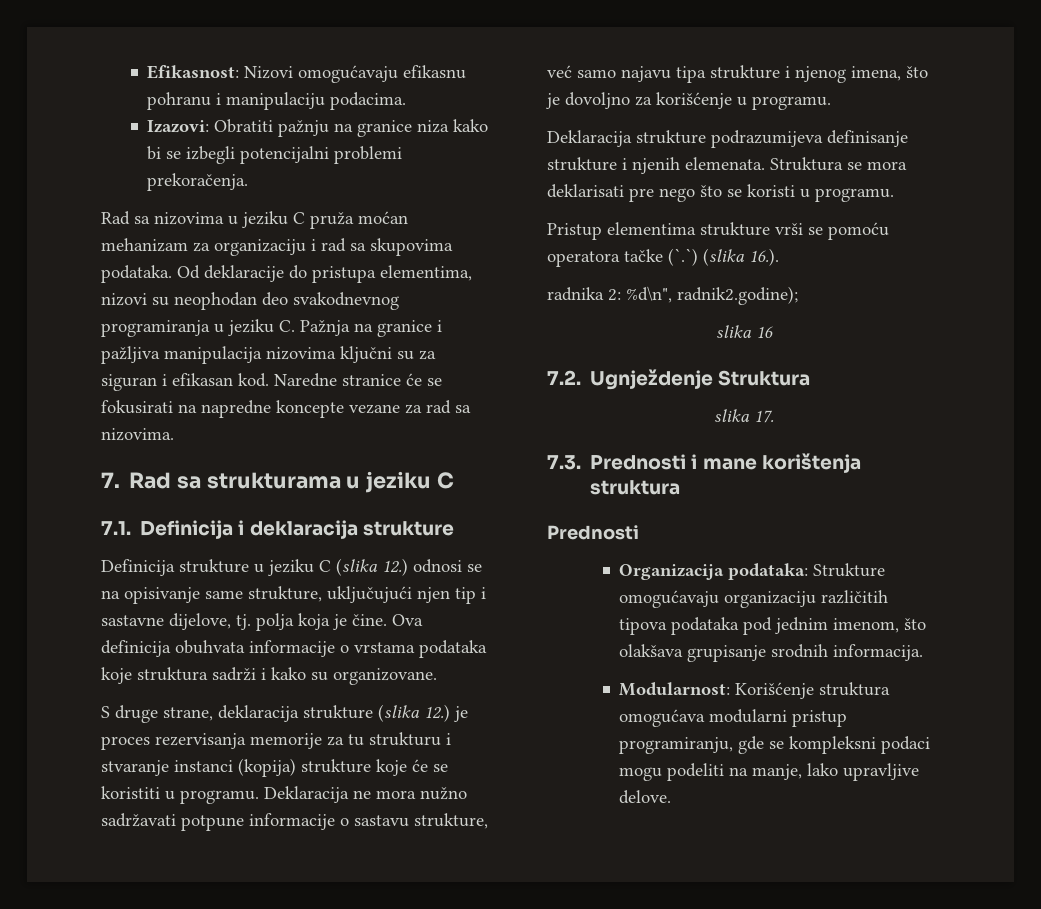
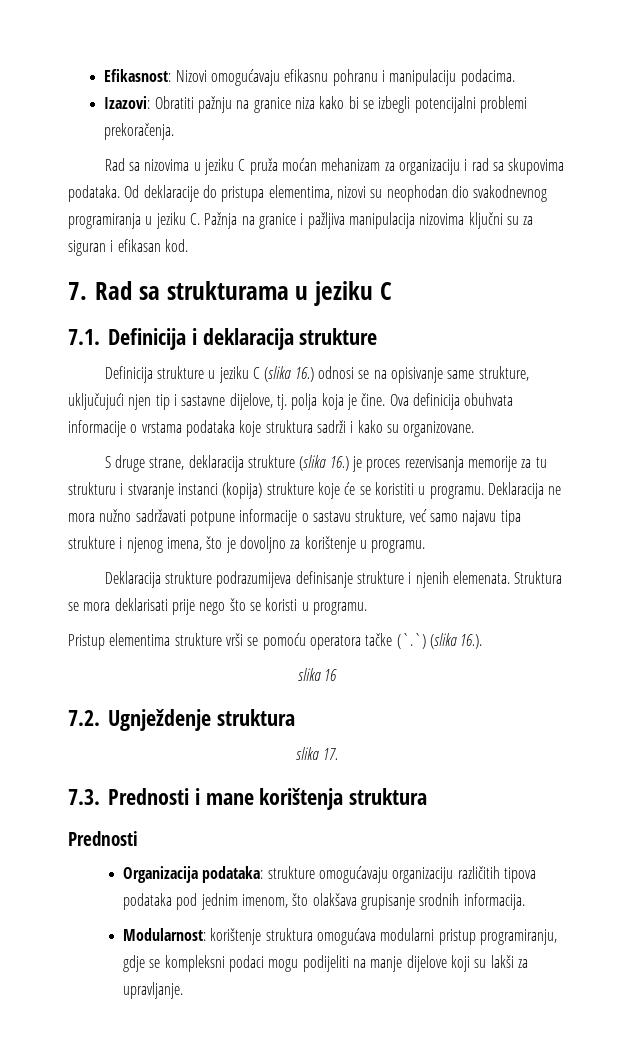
- Od deklaracije do pristupa elementima, nizovi su neophodan deo svakodnevnog programiranja u jeziku C. Pažnja na granice i pažljiva manipulacija nizovima ključni su za siguran i efikasan kod. Naredne stranice će se fokusirati na napredne koncepte vezane za rad sa nizovima.
+ Od deklaracije do pristupa elementima, nizovi su neophodan dio svakodnevnog programiranja u jeziku C. Pažnja na granice i pažljiva manipulacija nizovima ključni su za siguran i efikasan kod.
- Definicija strukture u jeziku C (slika 12.) odnosi se na opisivanje same strukture, uključujući njen tip i sastavne dijelove, tj. polja koja je čine.
+ Definicija strukture u jeziku C (slika 16.) odnosi se na opisivanje same strukture, uključujući njen tip i sastavne dijelove, tj. polja koja je čine.
- S druge strane, deklaracija strukture (slika 12.) je proces rezervisanja memorije za tu strukturu i stvaranje instanci (kopija) strukture koje će se koristiti u programu.
+ S druge strane, deklaracija strukture (slika 16.) je proces rezervisanja memorije za tu strukturu i stvaranje instanci (kopija) strukture koje će se koristiti u programu.
- Deklaracija ne mora nužno sadržavati potpune informacije o sastavu strukture, već samo najavu tipa strukture i njenog imena, što je dovoljno za korišćenje u programu.
+ Deklaracija ne mora nužno sadržavati potpune informacije o sastavu strukture, već samo najavu tipa strukture i njenog imena, što je dovoljno za korištenje u programu.
- Struktura se mora deklarisati pre nego što se koristi u programu.
+ Struktura se mora deklarisati prije nego što se koristi u programu.
- radnika 2: %d\n", radnik2.godine);
- 7.2. Ugnježdenje Struktura
+ 7.2. Ugnježdenje struktura
- Organizacija podataka: Strukture omogućavaju organizaciju različitih tipova podataka pod jednim imenom, što olakšava grupisanje srodnih informacija.
+ Organizacija podataka: strukture omogućavaju organizaciju različitih tipova podataka pod jednim imenom, što olakšava grupisanje srodnih informacija.
- Modularnost: Korišćenje struktura omogućava modularni pristup programiranju, gde se kompleksni podaci mogu podeliti na manje, lako upravljive delove.
+ Modularnost: korištenje struktura omogućava modularni pristup programiranju, gdje se kompleksni podaci mogu podijeliti na manje dijelove koji su lakši za upravljanje.

